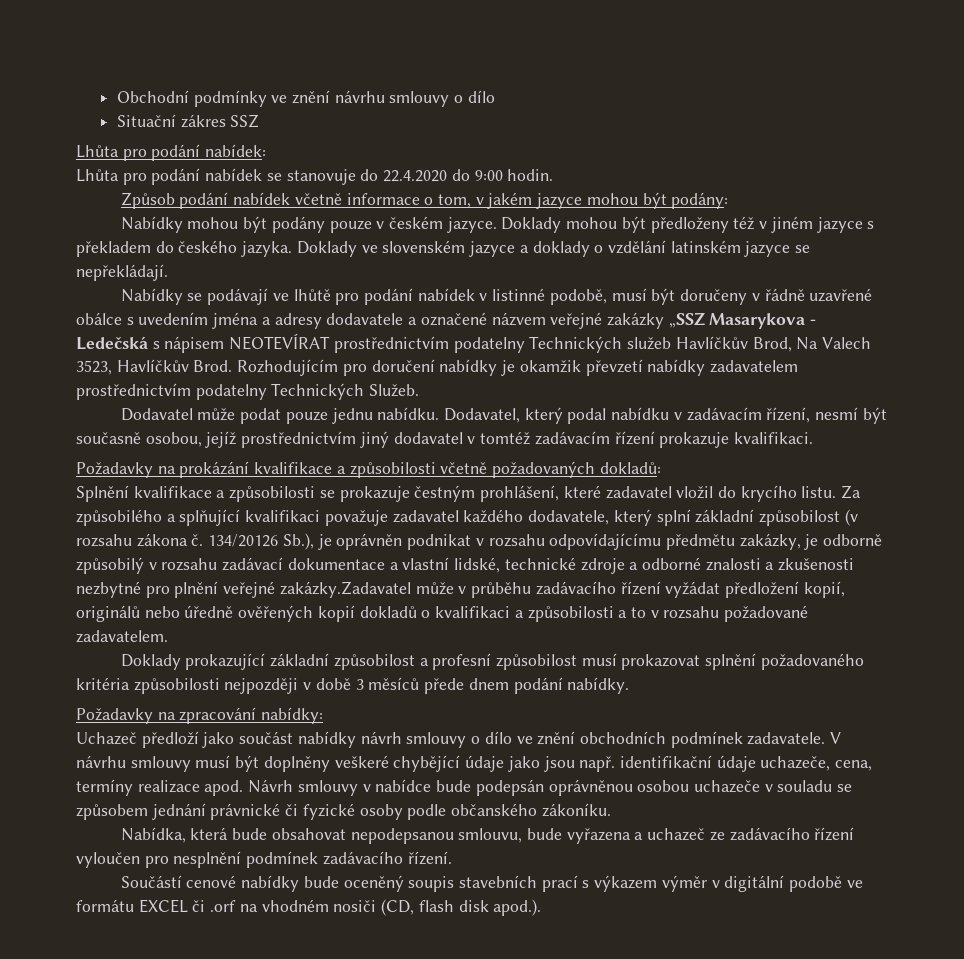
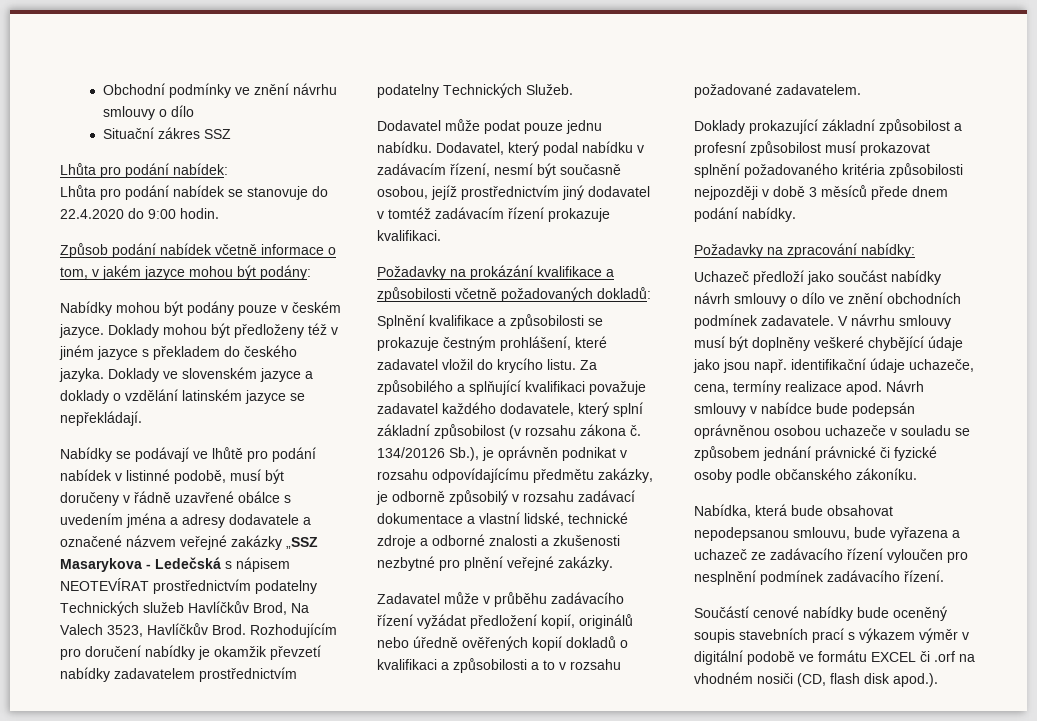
- 134/20126 Sb.), je oprávněn podnikat v rozsahu odpovídajícímu předmětu zakázky, je odborně způsobilý v rozsahu zadávací dokumentace a vlastní lidské, technické zdroje a odborné znalosti a zkušenosti nezbytné pro plnění veřejné zakázky.Zadavatel může v průběhu zadávacího řízení vyžádat předložení kopií, originálů nebo úředně ověřených kopií dokladů o kvalifikaci a způsobilosti a to v rozsahu požadované zadavatelem.
+ 134/20126 Sb.), je oprávněn podnikat v rozsahu odpovídajícímu předmětu zakázky, je odborně způsobilý v rozsahu zadávací dokumentace a vlastní lidské, technické zdroje a odborné znalosti a zkušenosti nezbytné pro plnění veřejné zakázky.
+ Zadavatel může v průběhu zadávacího řízení vyžádat předložení kopií, originálů nebo úředně ověřených kopií dokladů o kvalifikaci a způsobilosti a to v rozsahu požadované zadavatelem.

